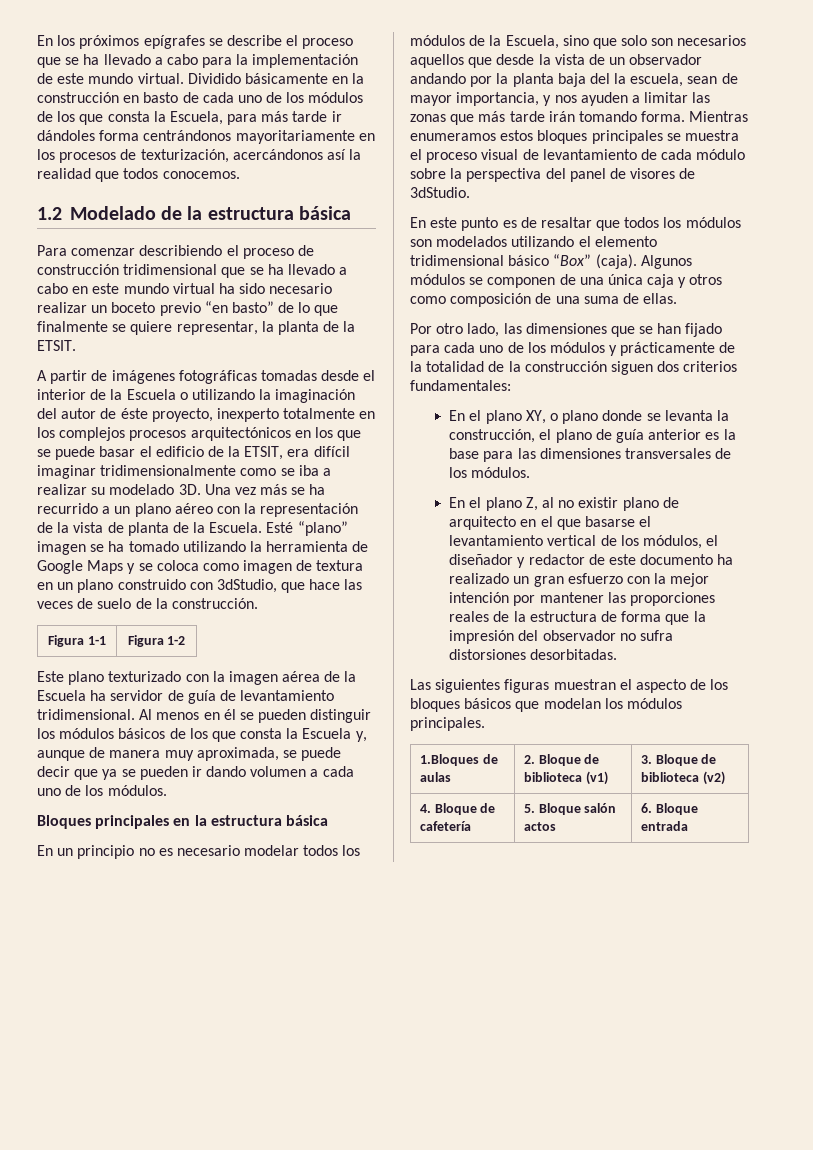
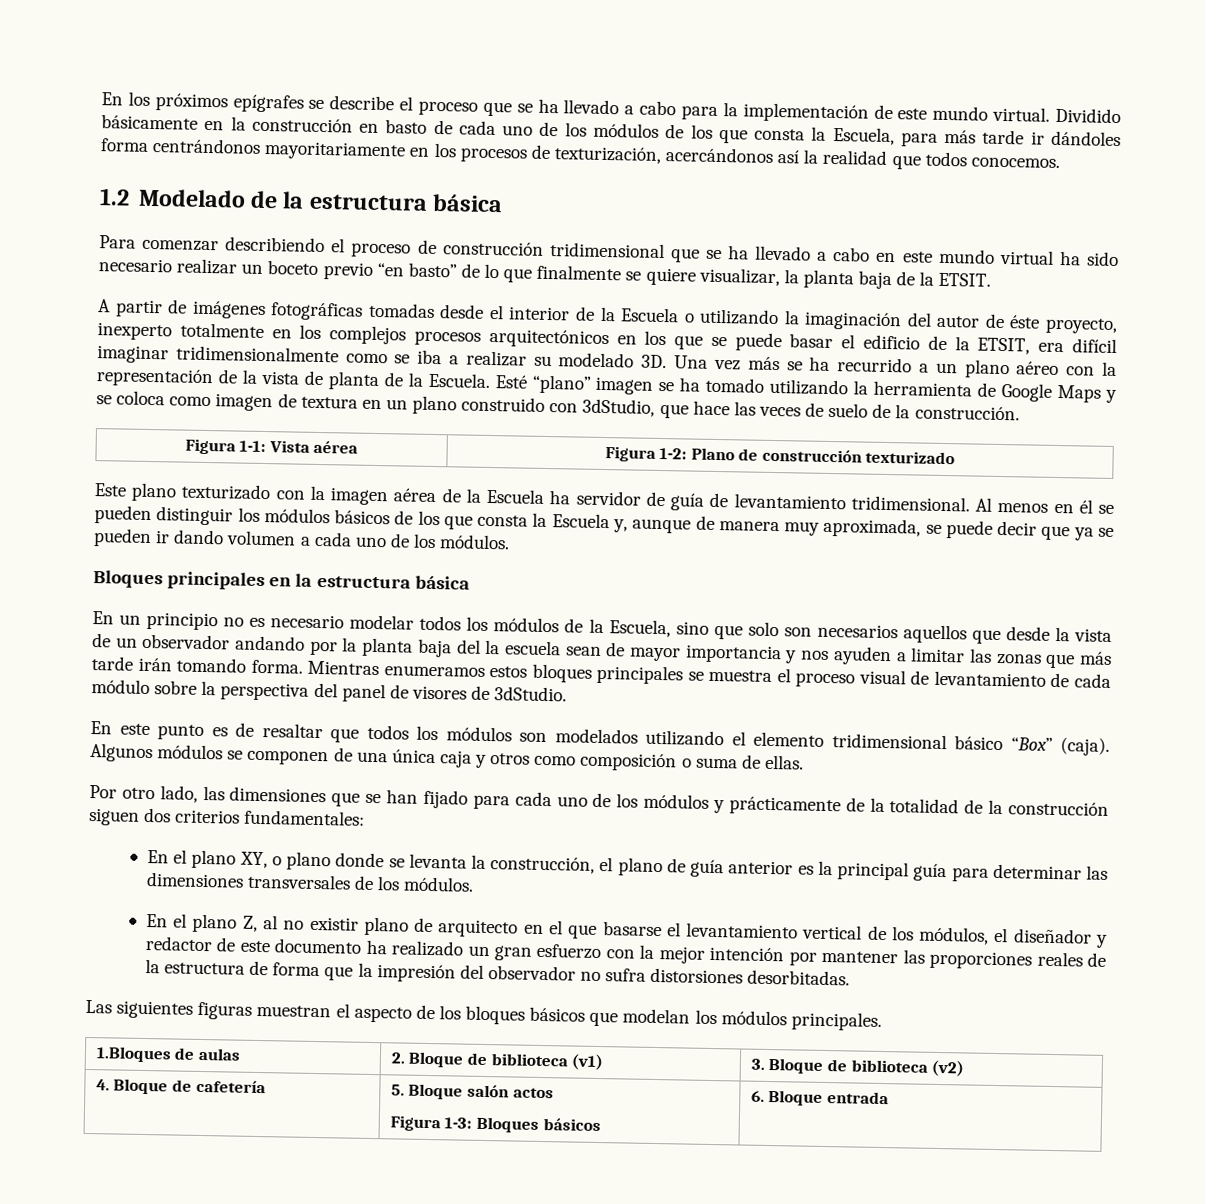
- Para comenzar describiendo el proceso de construcción tridimensional que se ha llevado a cabo en este mundo virtual ha sido necesario realizar un boceto previo “en basto” de lo que finalmente se quiere representar, la planta de la ETSIT.
+ Para comenzar describiendo el proceso de construcción tridimensional que se ha llevado a cabo en este mundo virtual ha sido necesario realizar un boceto previo “en basto” de lo que finalmente se quiere visualizar, la planta baja de la ETSIT.
- Figura 1-1 | Figura 1-2
+ Figura 1-1: Vista aérea | Figura 1-2: Plano de construcción texturizado
- En un principio no es necesario modelar todos los módulos de la Escuela, sino que solo son necesarios aquellos que desde la vista de un observador andando por la planta baja del la escuela, sean de mayor importancia, y nos ayuden a limitar las zonas que más tarde irán tomando forma.
+ En un principio no es necesario modelar todos los módulos de la Escuela, sino que solo son necesarios aquellos que desde la vista de un observador andando por la planta baja del la escuela sean de mayor importancia y nos ayuden a limitar las zonas que más tarde irán tomando forma.
- Algunos módulos se componen de una única caja y otros como composición de una suma de ellas.
+ Algunos módulos se componen de una única caja y otros como composición o suma de ellas.
- En el plano XY, o plano donde se levanta la construcción, el plano de guía anterior es la base para las dimensiones transversales de los módulos.
+ En el plano XY, o plano donde se levanta la construcción, el plano de guía anterior es la principal guía para determinar las dimensiones transversales de los módulos.
- 4. Bloque de cafetería | 5. Bloque salón actos | 6. Bloque entrada
+ 4. Bloque de cafetería | 5. Bloque salón actos
+ Figura 1-3: Bloques básicos | 6. Bloque entrada

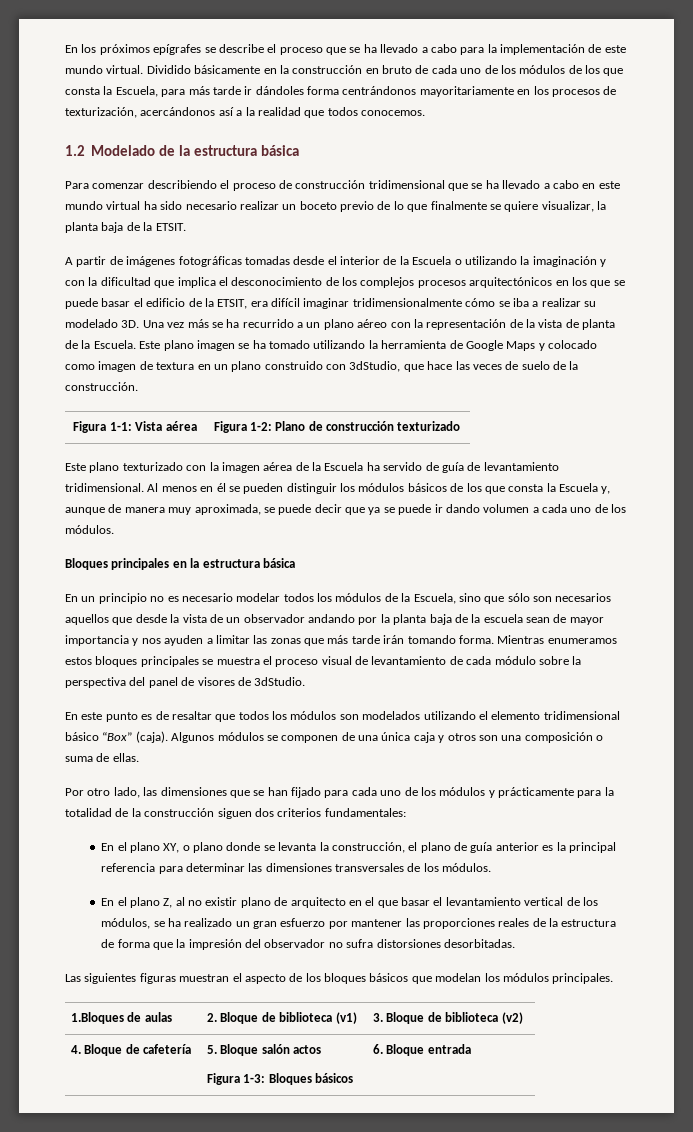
- Dividido básicamente en la construcción en basto de cada uno de los módulos de los que consta la Escuela, para más tarde ir dándoles forma centrándonos mayoritariamente en los procesos de texturización, acercándonos así la realidad que todos conocemos.
+ Dividido básicamente en la construcción en bruto de cada uno de los módulos de los que consta la Escuela, para más tarde ir dándoles forma centrándonos mayoritariamente en los procesos de texturización, acercándonos así a la realidad que todos conocemos.
- Para comenzar describiendo el proceso de construcción tridimensional que se ha llevado a cabo en este mundo virtual ha sido necesario realizar un boceto previo “en basto” de lo que finalmente se quiere visualizar, la planta baja de la ETSIT.
+ Para comenzar describiendo el proceso de construcción tridimensional que se ha llevado a cabo en este mundo virtual ha sido necesario realizar un boceto previo de lo que finalmente se quiere visualizar, la planta baja de la ETSIT.
- A partir de imágenes fotográficas tomadas desde el interior de la Escuela o utilizando la imaginación del autor de éste proyecto, inexperto totalmente en los complejos procesos arquitectónicos en los que se puede basar el edificio de la ETSIT, era difícil imaginar tridimensionalmente como se iba a realizar su modelado 3D.
+ A partir de imágenes fotográficas tomadas desde el interior de la Escuela o utilizando la imaginación y con la dificultad que implica el desconocimiento de los complejos procesos arquitectónicos en los que se puede basar el edificio de la ETSIT, era difícil imaginar tridimensionalmente cómo se iba a realizar su modelado 3D.
- Esté “plano” imagen se ha tomado utilizando la herramienta de Google Maps y se coloca como imagen de textura en un plano construido con 3dStudio, que hace las veces de suelo de la construcción.
+ Este plano imagen se ha tomado utilizando la herramienta de Google Maps y colocado como imagen de textura en un plano construido con 3dStudio, que hace las veces de suelo de la construcción.
- Este plano texturizado con la imagen aérea de la Escuela ha servidor de guía de levantamiento tridimensional.
+ Este plano texturizado con la imagen aérea de la Escuela ha servido de guía de levantamiento tridimensional.
- Al menos en él se pueden distinguir los módulos básicos de los que consta la Escuela y, aunque de manera muy aproximada, se puede decir que ya se pueden ir dando volumen a cada uno de los módulos.
+ Al menos en él se pueden distinguir los módulos básicos de los que consta la Escuela y, aunque de manera muy aproximada, se puede decir que ya se puede ir dando volumen a cada uno de los módulos.
- En un principio no es necesario modelar todos los módulos de la Escuela, sino que solo son necesarios aquellos que desde la vista de un observador andando por la planta baja del la escuela sean de mayor importancia y nos ayuden a limitar las zonas que más tarde irán tomando forma.
+ En un principio no es necesario modelar todos los módulos de la Escuela, sino que sólo son necesarios aquellos que desde la vista de un observador andando por la planta baja de la escuela sean de mayor importancia y nos ayuden a limitar las zonas que más tarde irán tomando forma.
- Algunos módulos se componen de una única caja y otros como composición o suma de ellas.
+ Algunos módulos se componen de una única caja y otros son una composición o suma de ellas.
- Por otro lado, las dimensiones que se han fijado para cada uno de los módulos y prácticamente de la totalidad de la construcción siguen dos criterios fundamentales:
+ Por otro lado, las dimensiones que se han fijado para cada uno de los módulos y prácticamente para la totalidad de la construcción siguen dos criterios fundamentales:
- En el plano XY, o plano donde se levanta la construcción, el plano de guía anterior es la principal guía para determinar las dimensiones transversales de los módulos.
+ En el plano XY, o plano donde se levanta la construcción, el plano de guía anterior es la principal referencia para determinar las dimensiones transversales de los módulos.
- En el plano Z, al no existir plano de arquitecto en el que basarse el levantamiento vertical de los módulos, el diseñador y redactor de este documento ha realizado un gran esfuerzo con la mejor intención por mantener las proporciones reales de la estructura de forma que la impresión del observador no sufra distorsiones desorbitadas.
+ En el plano Z, al no existir plano de arquitecto en el que basar el levantamiento vertical de los módulos, se ha realizado un gran esfuerzo por mantener las proporciones reales de la estructura de forma que la impresión del observador no sufra distorsiones desorbitadas.

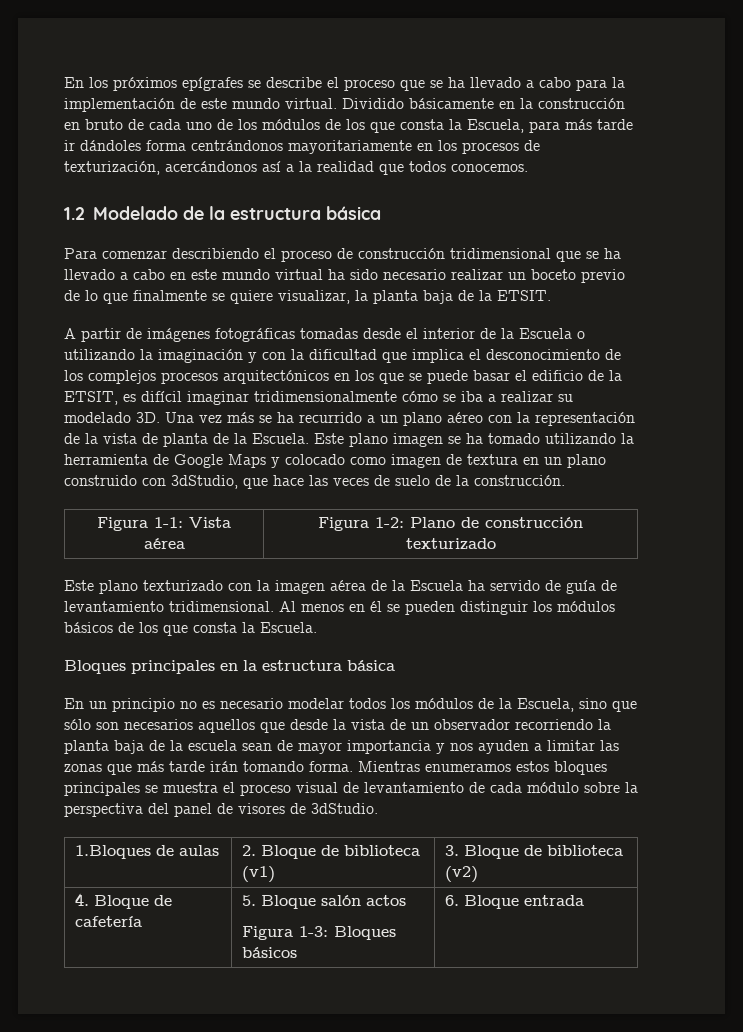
- A partir de imágenes fotográficas tomadas desde el interior de la Escuela o utilizando la imaginación y con la dificultad que implica el desconocimiento de los complejos procesos arquitectónicos en los que se puede basar el edificio de la ETSIT, era difícil imaginar tridimensionalmente cómo se iba a realizar su modelado 3D.
+ A partir de imágenes fotográficas tomadas desde el interior de la Escuela o utilizando la imaginación y con la dificultad que implica el desconocimiento de los complejos procesos arquitectónicos en los que se puede basar el edificio de la ETSIT, es difícil imaginar tridimensionalmente cómo se iba a realizar su modelado 3D.
- Al menos en él se pueden distinguir los módulos básicos de los que consta la Escuela y, aunque de manera muy aproximada, se puede decir que ya se puede ir dando volumen a cada uno de los módulos.
+ Al menos en él se pueden distinguir los módulos básicos de los que consta la Escuela.
- En un principio no es necesario modelar todos los módulos de la Escuela, sino que sólo son necesarios aquellos que desde la vista de un observador andando por la planta baja de la escuela sean de mayor importancia y nos ayuden a limitar las zonas que más tarde irán tomando forma.
+ En un principio no es necesario modelar todos los módulos de la Escuela, sino que sólo son necesarios aquellos que desde la vista de un observador recorriendo la planta baja de la escuela sean de mayor importancia y nos ayuden a limitar las zonas que más tarde irán tomando forma.
- En este punto es de resaltar que todos los módulos son modelados utilizando el elemento tridimensional básico “Box” (caja). Algunos módulos se componen de una única caja y otros son una composición o suma de ellas.
- Por otro lado, las dimensiones que se han fijado para cada uno de los módulos y prácticamente para la totalidad de la construcción siguen dos criterios fundamentales:
- En el plano XY, o plano donde se levanta la construcción, el plano de guía anterior es la principal referencia para determinar las dimensiones transversales de los módulos.
- En el plano Z, al no existir plano de arquitecto en el que basar el levantamiento vertical de los módulos, se ha realizado un gran esfuerzo por mantener las proporciones reales de la estructura de forma que la impresión del observador no sufra distorsiones desorbitadas.
- Las siguientes figuras muestran el aspecto de los bloques básicos que modelan los módulos principales.

